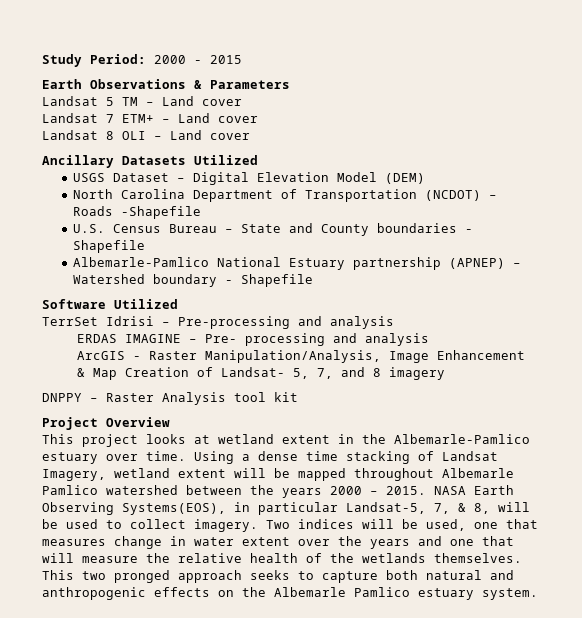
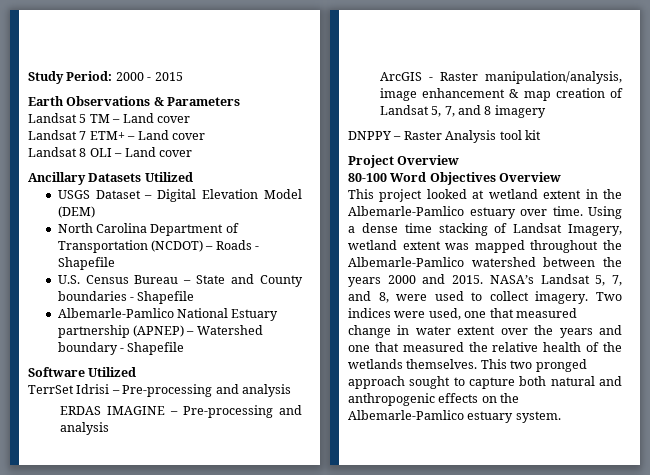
- North Carolina Department of Transportation (NCDOT) – Roads -Shapefile
+ North Carolina Department of Transportation (NCDOT) – Roads - Shapefile
- ERDAS IMAGINE – Pre- processing and analysis
+ ERDAS IMAGINE – Pre-processing and analysis
- ArcGIS - Raster Manipulation/Analysis, Image Enhancement & Map Creation of Landsat- 5, 7, and 8 imagery
+ ArcGIS - Raster manipulation/analysis, image enhancement & map creation of Landsat 5, 7, and 8 imagery
+ 80-100 Word Objectives Overview
- This project looks at wetland extent in the Albemarle-Pamlico estuary over time.
+ This project looked at wetland extent in the Albemarle-Pamlico estuary over time.
- Using a dense time stacking of Landsat Imagery, wetland extent will be mapped throughout Albemarle Pamlico watershed between the years 2000 – 2015. NASA Earth Observing Systems(EOS), in particular Landsat-5, 7, & 8, will be used to collect imagery.
+ Using a dense time stacking of Landsat Imagery, wetland extent was mapped throughout the Albemarle-Pamlico watershed between the years 2000 and 2015. NASA’s Landsat 5, 7, and 8, were used to collect imagery.
- Two indices will be used, one that measures change in water extent over the years and one that will measure the relative health of the wetlands themselves.
+ Two indices were used, one that measured change in water extent over the years and one that measured the relative health of the wetlands themselves.
- This two pronged approach seeks to capture both natural and anthropogenic effects on the Albemarle Pamlico estuary system.
+ This two pronged approach sought to capture both natural and anthropogenic effects on the Albemarle-Pamlico estuary system.

